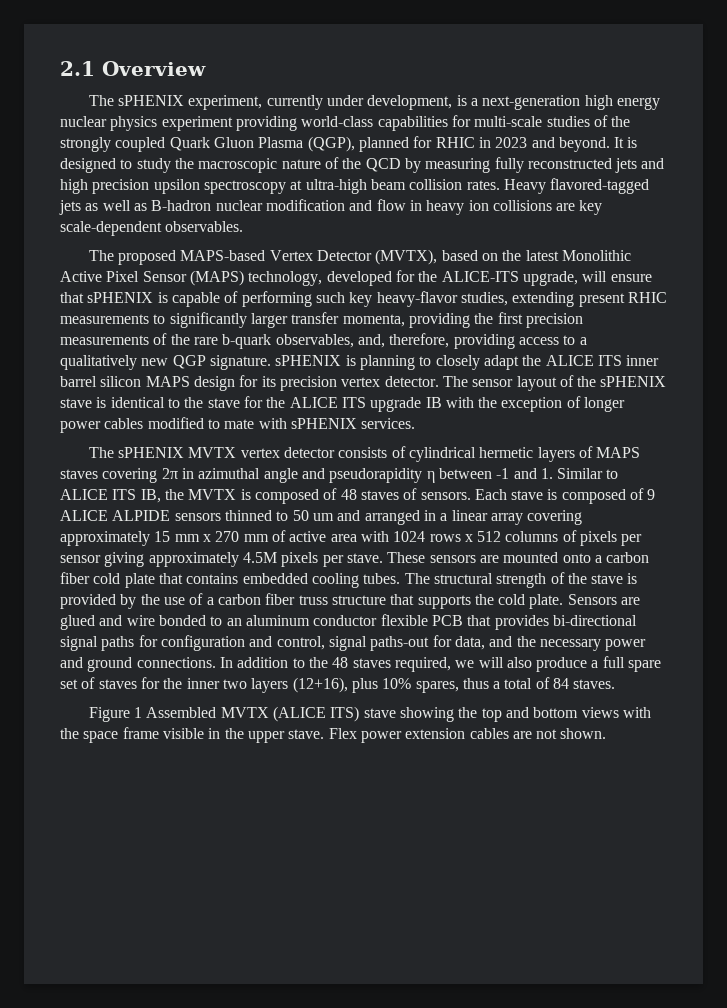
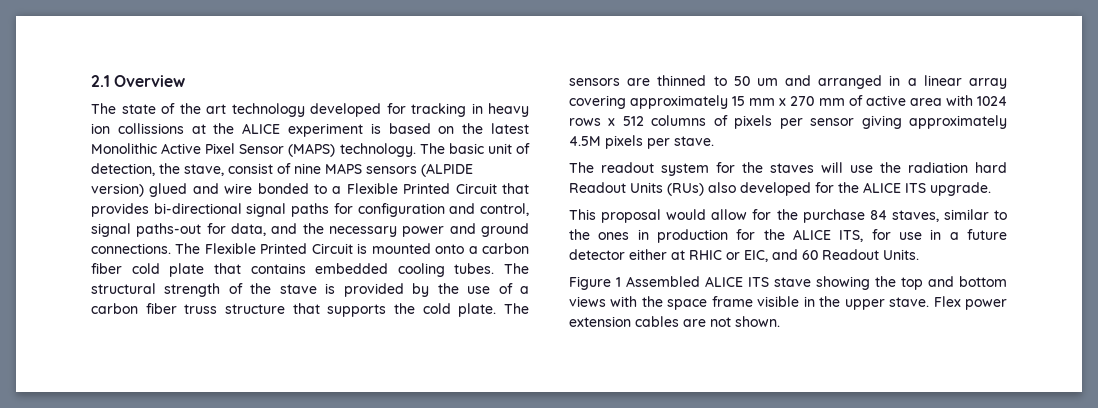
- The sPHENIX experiment, currently under development, is a next-generation high energy nuclear physics experiment providing world-class capabilities for multi-scale studies of the strongly coupled Quark Gluon Plasma (QGP), planned for RHIC in 2023 and beyond. It is designed to study the macroscopic nature of the QCD by measuring fully reconstructed jets and high precision upsilon spectroscopy at ultra-high beam collision rates. Heavy flavored-tagged jets as well as B-hadron nuclear modification and flow in heavy ion collisions are key scale-dependent observables.
- The proposed MAPS-based Vertex Detector (MVTX), based on the latest Monolithic Active Pixel Sensor (MAPS) technology, developed for the ALICE-ITS upgrade, will ensure that sPHENIX is capable of performing such key heavy-flavor studies, extending present RHIC measurements to significantly larger transfer momenta, providing the first precision measurements of the rare b-quark observables, and, therefore, providing access to a qualitatively new QGP signature. sPHENIX is planning to closely adapt the ALICE ITS inner barrel silicon MAPS design for its precision vertex detector. The sensor layout of the sPHENIX stave is identical to the stave for the ALICE ITS upgrade IB with the exception of longer power cables modified to mate with sPHENIX services.
- The sPHENIX MVTX vertex detector consists of cylindrical hermetic layers of MAPS staves covering 2π in azimuthal angle and pseudorapidity η between -1 and 1. Similar to ALICE ITS IB, the MVTX is composed of 48 staves of sensors. Each stave is composed of 9 ALICE ALPIDE sensors thinned to 50 um and arranged in a linear array covering approximately 15 mm x 270 mm of active area with 1024 rows x 512 columns of pixels per sensor giving approximately 4.5M pixels per stave. These sensors are mounted onto a carbon fiber cold plate that contains embedded cooling tubes. The structural strength of the stave is provided by the use of a carbon fiber truss structure that supports the cold plate. Sensors are glued and wire bonded to an aluminum conductor flexible PCB that provides bi-directional signal paths for configuration and control, signal paths-out for data, and the necessary power and ground connections. In addition to the 48 staves required, we will also produce a full spare set of staves for the inner two layers (12+16), plus 10% spares, thus a total of 84 staves.
+ The state of the art technology developed for tracking in heavy ion collissions at the ALICE experiment is based on the latest Monolithic Active Pixel Sensor (MAPS) technology. The basic unit of detection, the stave, consist of nine MAPS sensors (ALPIDE version) glued and wire bonded to a Flexible Printed Circuit that provides bi-directional signal paths for configuration and control, signal paths-out for data, and the necessary power and ground connections. The Flexible Printed Circuit is mounted onto a carbon fiber cold plate that contains embedded cooling tubes. The structural strength of the stave is provided by the use of a carbon fiber truss structure that supports the cold plate. The sensors are thinned to 50 um and arranged in a linear array covering approximately 15 mm x 270 mm of active area with 1024 rows x 512 columns of pixels per sensor giving approximately 4.5M pixels per stave.
+ The readout system for the staves will use the radiation hard Readout Units (RUs) also developed for the ALICE ITS upgrade.
+ This proposal would allow for the purchase 84 staves, similar to the ones in production for the ALICE ITS, for use in a future detector either at RHIC or EIC, and 60 Readout Units.
- Figure 1 Assembled MVTX (ALICE ITS) stave showing the top and bottom views with the space frame visible in the upper stave.
+ Figure 1 Assembled ALICE ITS stave showing the top and bottom views with the space frame visible in the upper stave.

